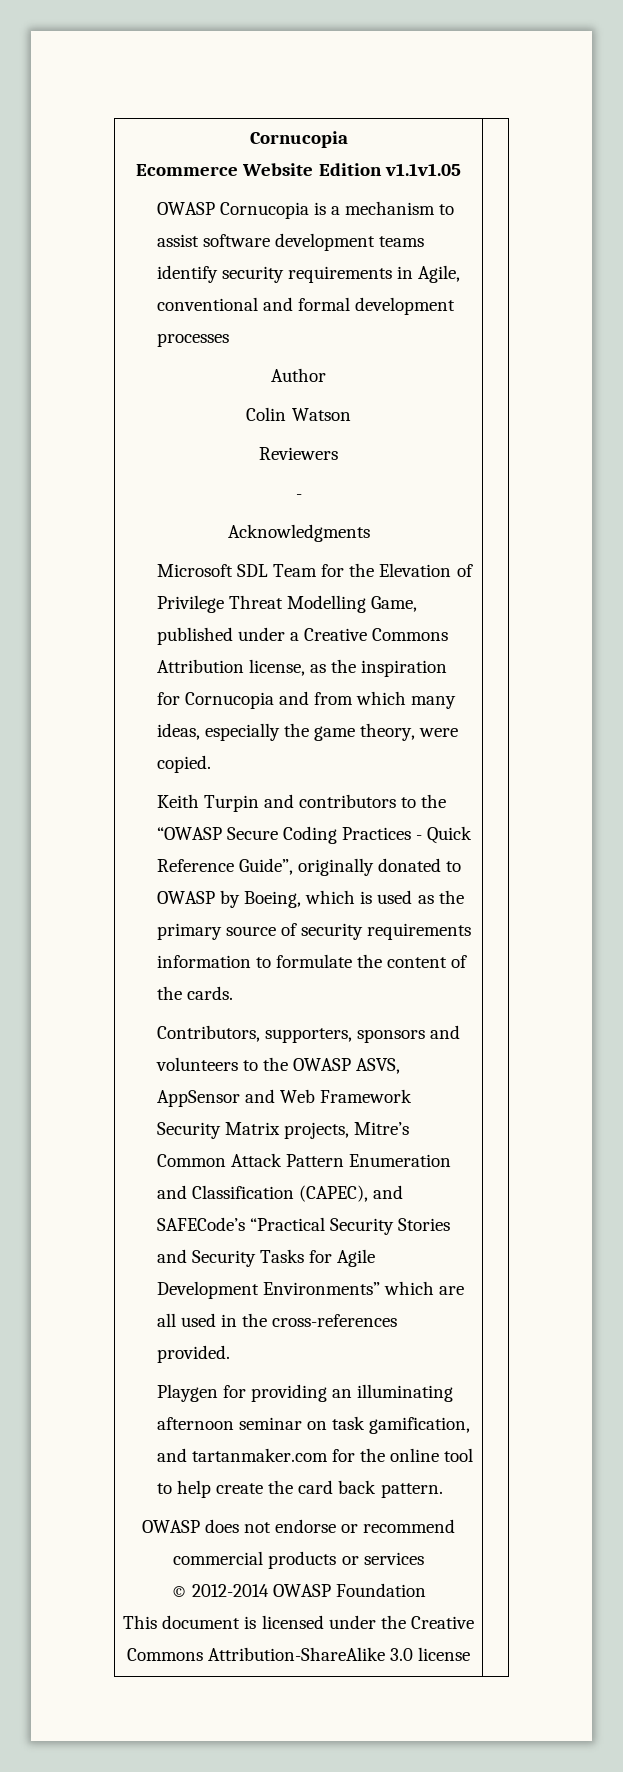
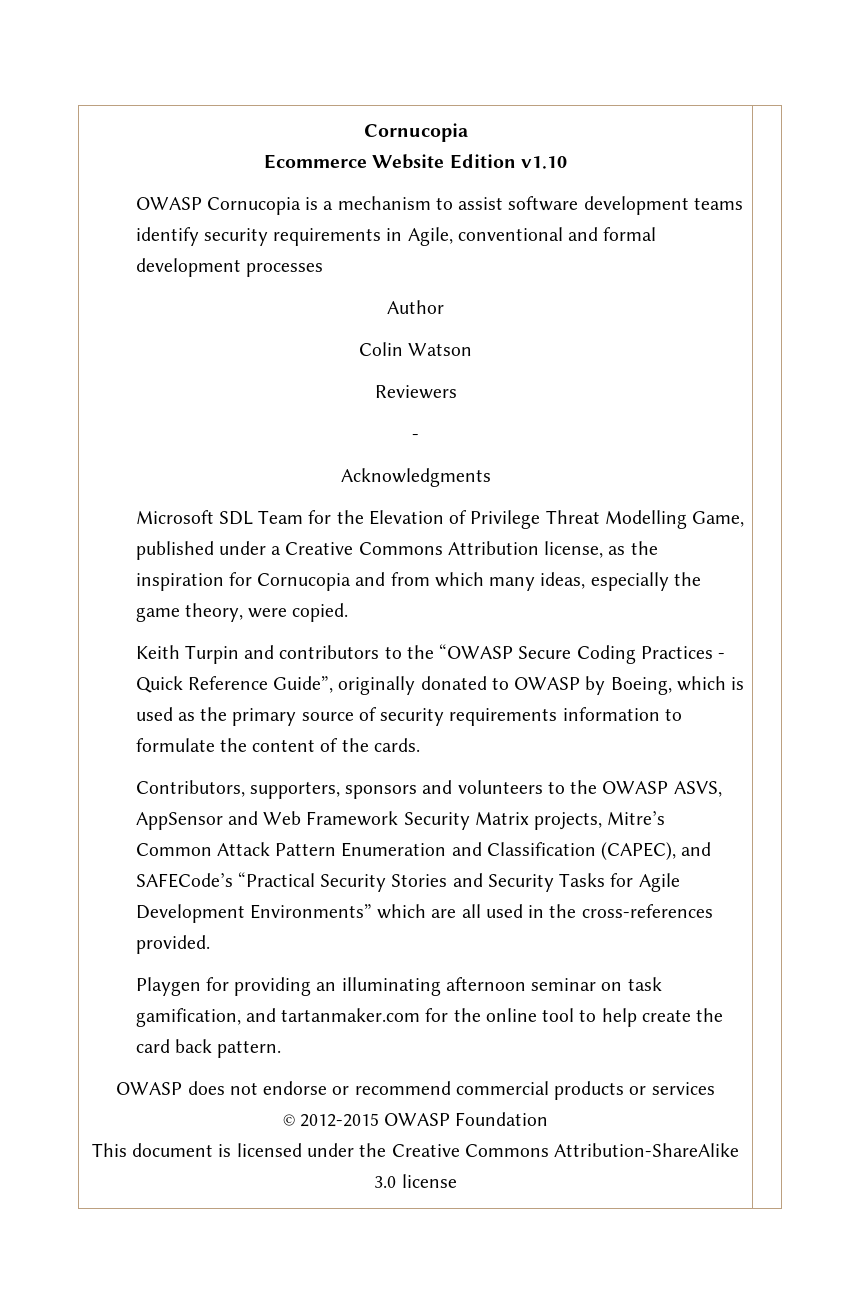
- Ecommerce Website Edition v1.1v1.05
+ Ecommerce Website Edition v1.10
- © 2012-2014 OWASP Foundation
+ © 2012-2015 OWASP Foundation

